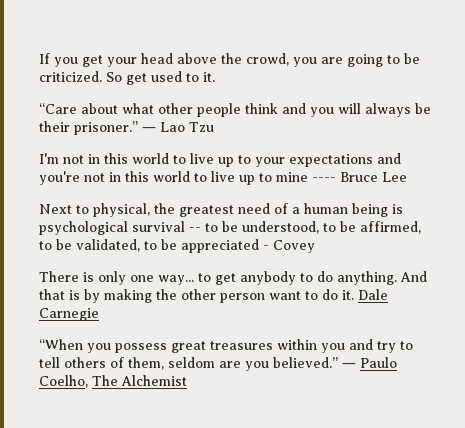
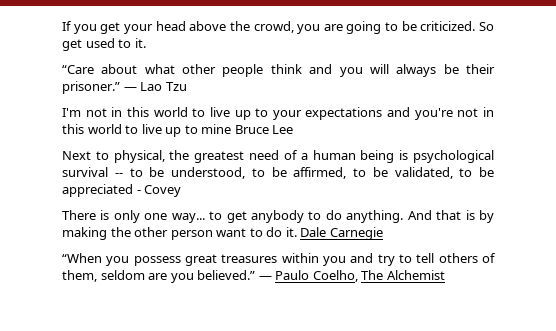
- I'm not in this world to live up to your expectations and you're not in this world to live up to mine ---- Bruce Lee
+ I'm not in this world to live up to your expectations and you're not in this world to live up to mine Bruce Lee

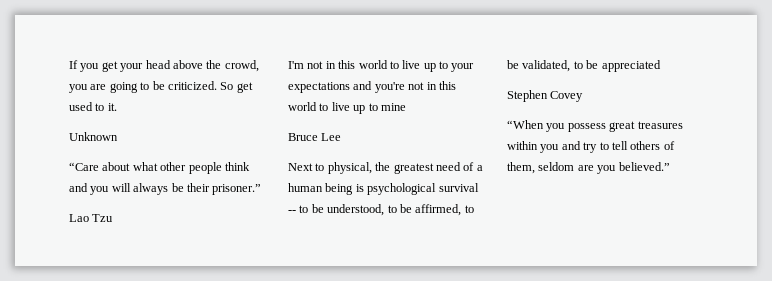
+ Unknown
- “Care about what other people think and you will always be their prisoner.” ― Lao Tzu
+ “Care about what other people think and you will always be their prisoner.”
+ Lao Tzu
- I'm not in this world to live up to your expectations and you're not in this world to live up to mine Bruce Lee
+ I'm not in this world to live up to your expectations and you're not in this world to live up to mine
+ Bruce Lee
- Next to physical, the greatest need of a human being is psychological survival -- to be understood, to be affirmed, to be validated, to be appreciated - Covey
+ Next to physical, the greatest need of a human being is psychological survival -- to be understood, to be affirmed, to be validated, to be appreciated
+ Stephen Covey
- There is only one way... to get anybody to do anything. And that is by making the other person want to do it. Dale Carnegie
- ― Paulo Coelho, The Alchemist

